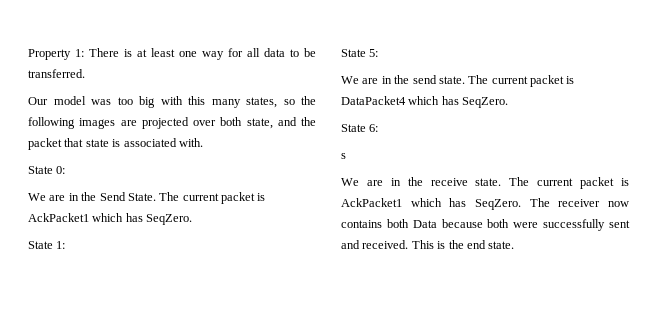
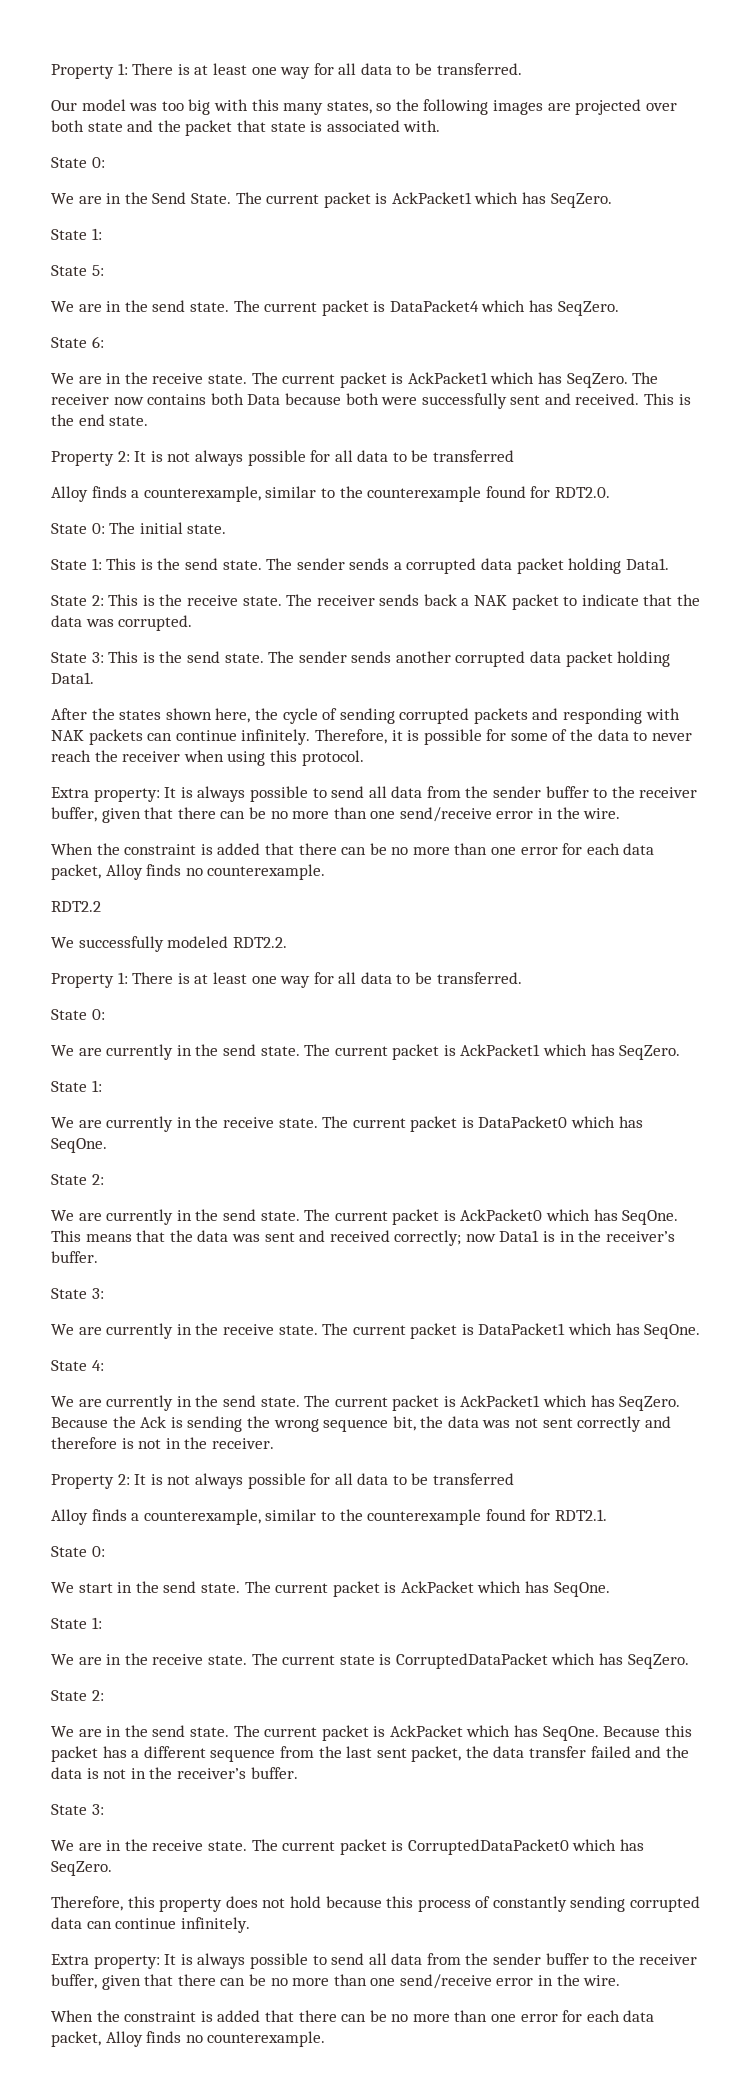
- Our model was too big with this many states, so the following images are projected over both state, and the packet that state is associated with.
+ Our model was too big with this many states, so the following images are projected over both state and the packet that state is associated with.
- s
  This is the end state.
+ Property 2: It is not always possible for all data to be transferred
+ Alloy finds a counterexample, similar to the counterexample found for RDT2.0.
+ State 0: The initial state.
+ State 1: This is the send state. The sender sends a corrupted data packet holding Data1.
+ State 2: This is the receive state. The receiver sends back a NAK packet to indicate that the data was corrupted.
+ State 3: This is the send state. The sender sends another corrupted data packet holding Data1.
+ After the states shown here, the cycle of sending corrupted packets and responding with NAK packets can continue infinitely. Therefore, it is possible for some of the data to never reach the receiver when using this protocol.
+ Extra property: It is always possible to send all data from the sender buffer to the receiver buffer, given that there can be no more than one send/receive error in the wire.
+ When the constraint is added that there can be no more than one error for each data packet, Alloy finds no counterexample.
+ RDT2.2
+ We successfully modeled RDT2.2.
+ Property 1: There is at least one way for all data to be transferred.
+ State 0:
+ We are currently in the send state. The current packet is AckPacket1 which has SeqZero.
+ State 1:
+ We are currently in the receive state. The current packet is DataPacket0 which has SeqOne.
+ State 2:
+ We are currently in the send state. The current packet is AckPacket0 which has SeqOne. This means that the data was sent and received correctly; now Data1 is in the receiver’s buffer.
+ State 3:
+ We are currently in the receive state. The current packet is DataPacket1 which has SeqOne.
+ State 4:
+ We are currently in the send state. The current packet is AckPacket1 which has SeqZero. Because the Ack is sending the wrong sequence bit, the data was not sent correctly and therefore is not in the receiver.
+ Property 2: It is not always possible for all data to be transferred
+ Alloy finds a counterexample, similar to the counterexample found for RDT2.1.
+ State 0:
+ We start in the send state. The current packet is AckPacket which has SeqOne.
+ State 1:
+ We are in the receive state. The current state is CorruptedDataPacket which has SeqZero.
+ State 2:
+ We are in the send state. The current packet is AckPacket which has SeqOne. Because this packet has a different sequence from the last sent packet, the data transfer failed and the data is not in the receiver’s buffer.
+ State 3:
+ We are in the receive state. The current packet is CorruptedDataPacket0 which has SeqZero.
+ Therefore, this property does not hold because this process of constantly sending corrupted data can continue infinitely.
+ Extra property: It is always possible to send all data from the sender buffer to the receiver buffer, given that there can be no more than one send/receive error in the wire.
+ When the constraint is added that there can be no more than one error for each data packet, Alloy finds no counterexample.

